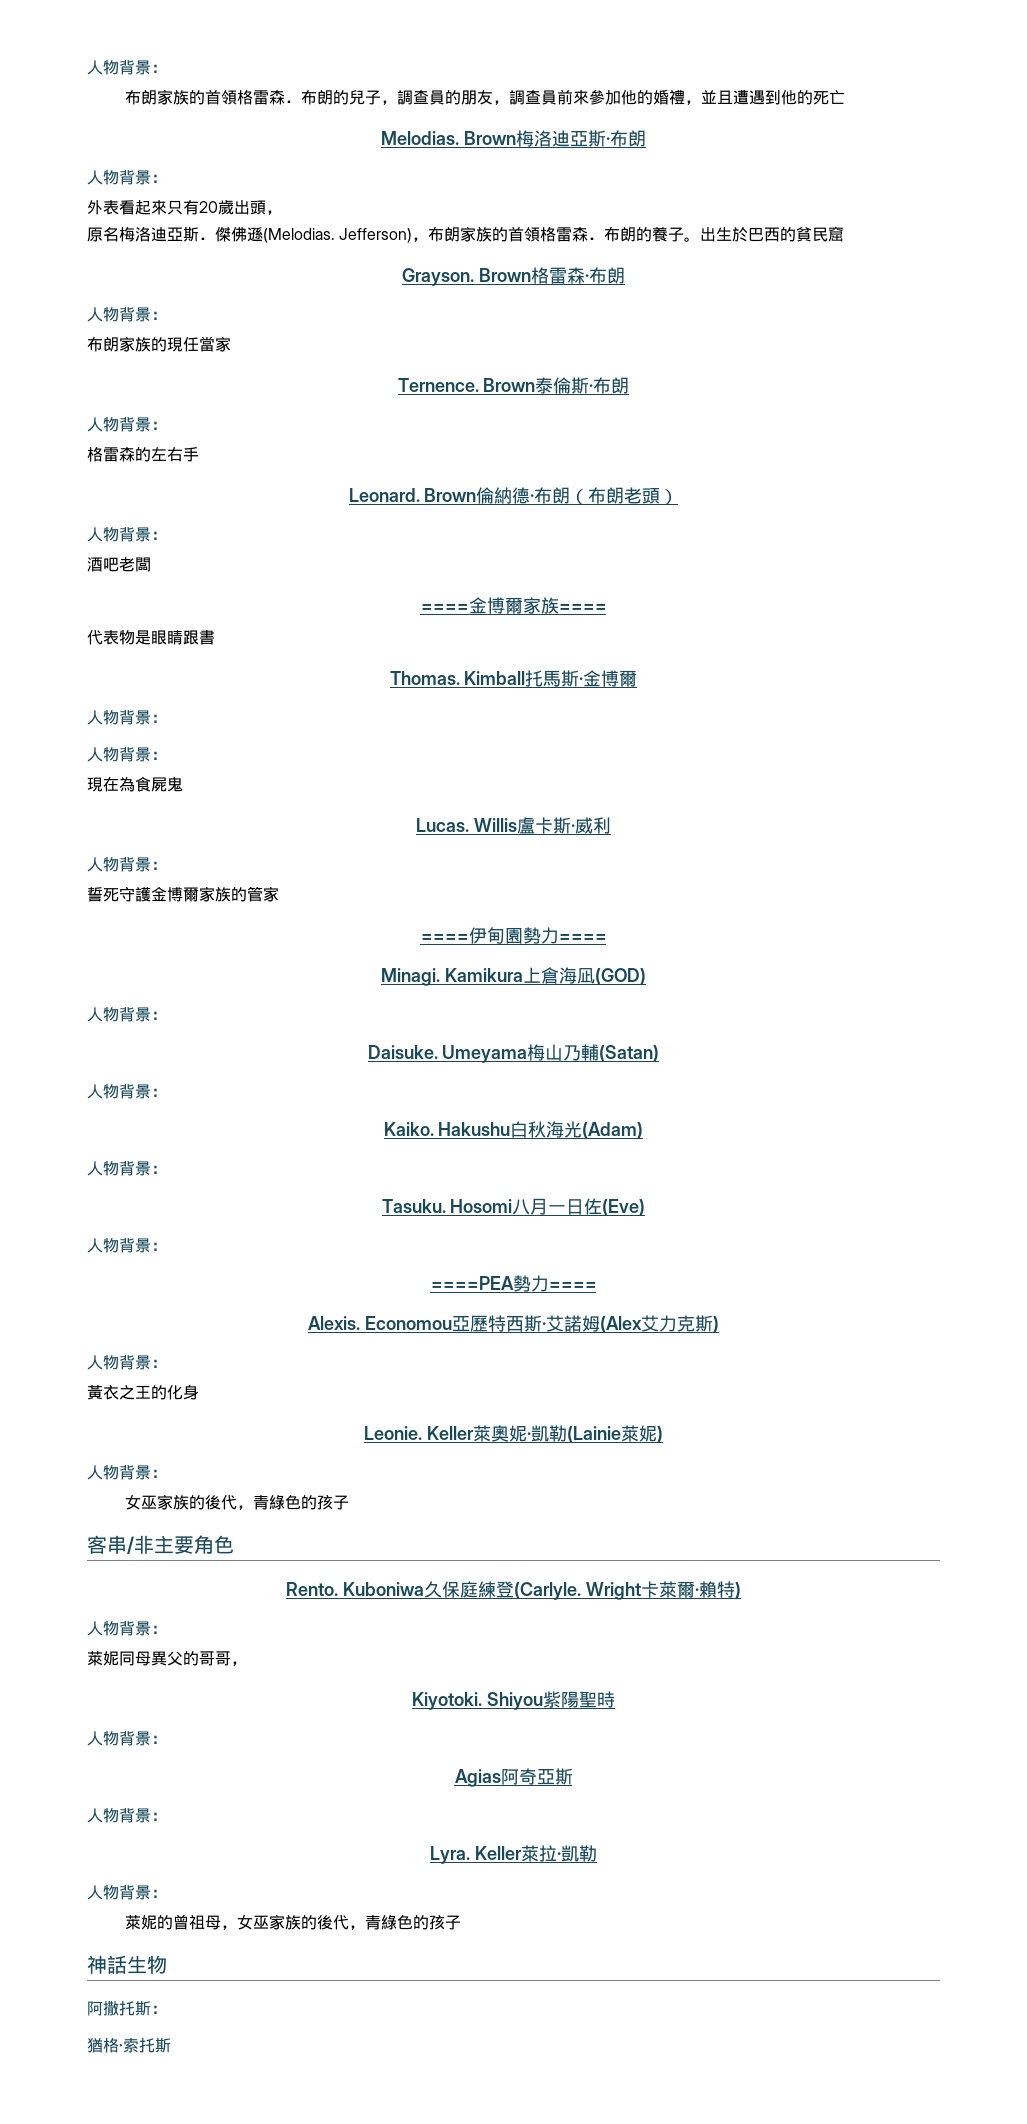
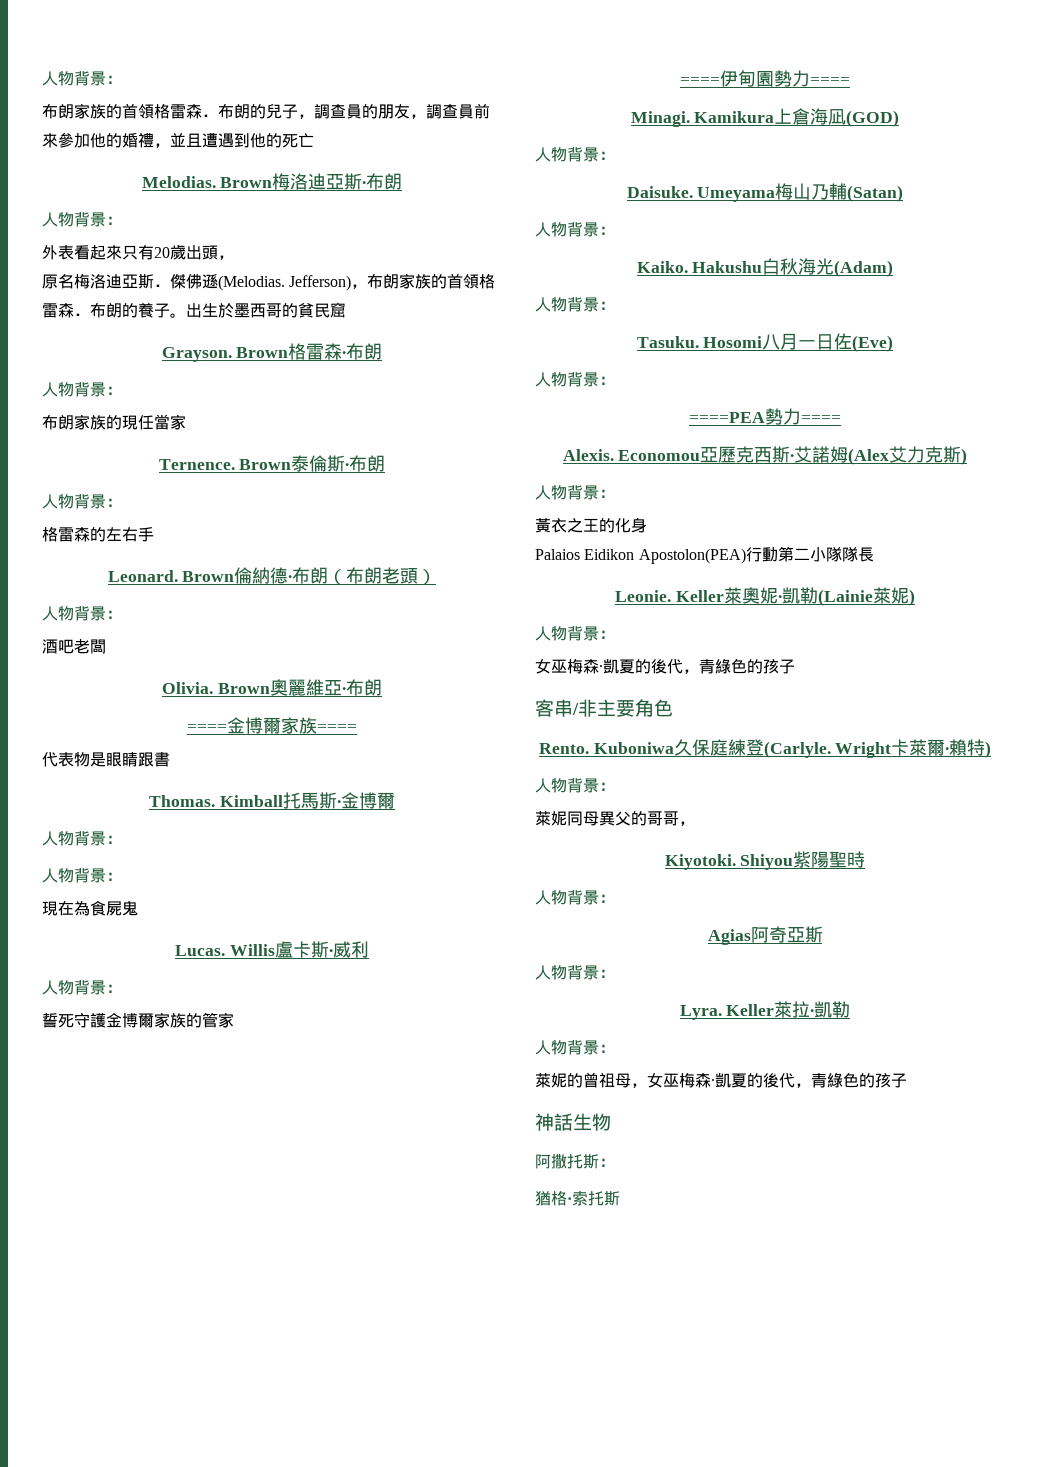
- 出生於巴西的貧民窟
+ 出生於墨西哥的貧民窟
+ Olivia. Brown奧麗維亞‧布朗
- Economou亞歷特西斯‧艾諾姆(Alex艾力克斯)
+ Economou亞歷克西斯‧艾諾姆(Alex艾力克斯)
+ Palaios Eidikon Apostolon(PEA)行動第二小隊隊長
  Keller萊奧妮‧凱勒(Lainie萊妮)
  人物背景：
- 女巫家族的後代，青綠色的孩子
+ 女巫梅森‧凱夏的後代，青綠色的孩子
- 萊妮的曾祖母，女巫家族的後代，青綠色的孩子
+ 萊妮的曾祖母，女巫梅森‧凱夏的後代，青綠色的孩子

